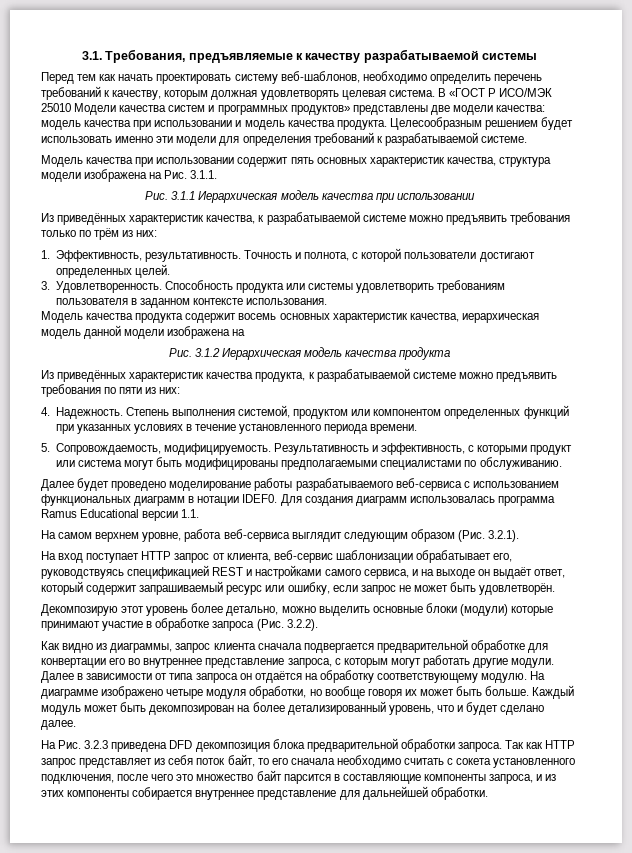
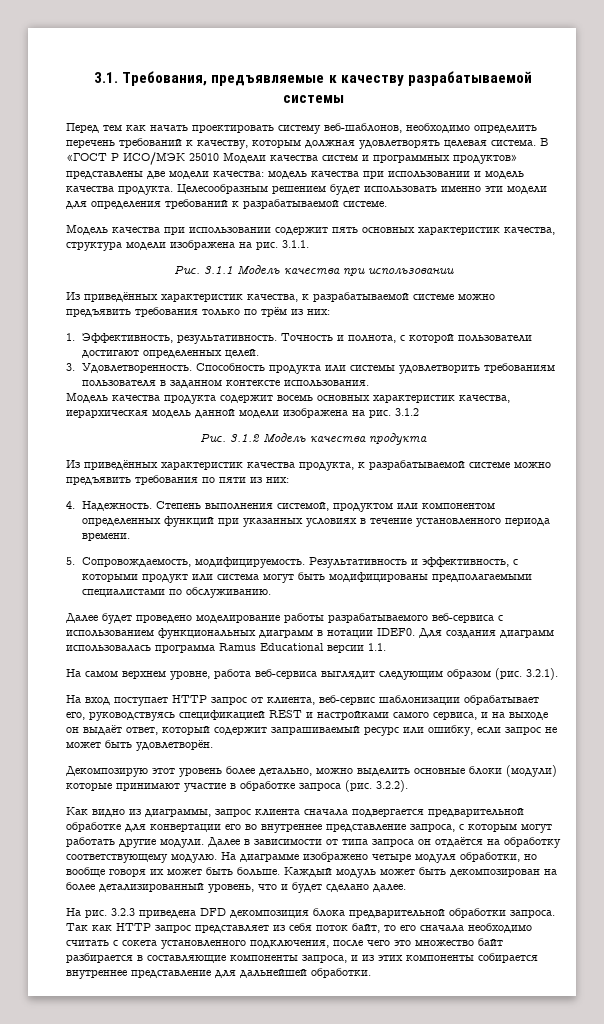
- Модель качества при использовании содержит пять основных характеристик качества, структура модели изображена на Рис. 3.1.1.
+ Модель качества при использовании содержит пять основных характеристик качества, структура модели изображена на рис. 3.1.1.
- Рис. 3.1.1 Иерархическая модель качества при использовании
+ Рис. 3.1.1 Модель качества при использовании
- Модель качества продукта содержит восемь основных характеристик качества, иерархическая модель данной модели изображена на
+ Модель качества продукта содержит восемь основных характеристик качества, иерархическая модель данной модели изображена на рис. 3.1.2
- Рис. 3.1.2 Иерархическая модель качества продукта
+ Рис. 3.1.2 Модель качества продукта
- На самом верхнем уровне, работа веб-сервиса выглядит следующим образом (Рис. 3.2.1).
+ На самом верхнем уровне, работа веб-сервиса выглядит следующим образом (рис. 3.2.1).
- Декомпозирую этот уровень более детально, можно выделить основные блоки (модули) которые принимают участие в обработке запроса (Рис. 3.2.2).
+ Декомпозирую этот уровень более детально, можно выделить основные блоки (модули) которые принимают участие в обработке запроса (рис. 3.2.2).
- На Рис. 3.2.3 приведена DFD декомпозиция блока предварительной обработки запроса.
+ На рис. 3.2.3 приведена DFD декомпозиция блока предварительной обработки запроса.
- Так как HTTP запрос представляет из себя поток байт, то его сначала необходимо считать с сокета установленного подключения, после чего это множество байт парсится в составляющие компоненты запроса, и из этих компоненты собирается внутреннее представление для дальнейшей обработки.
+ Так как HTTP запрос представляет из себя поток байт, то его сначала необходимо считать с сокета установленного подключения, после чего это множество байт разбирается в составляющие компоненты запроса, и из этих компоненты собирается внутреннее представление для дальнейшей обработки.

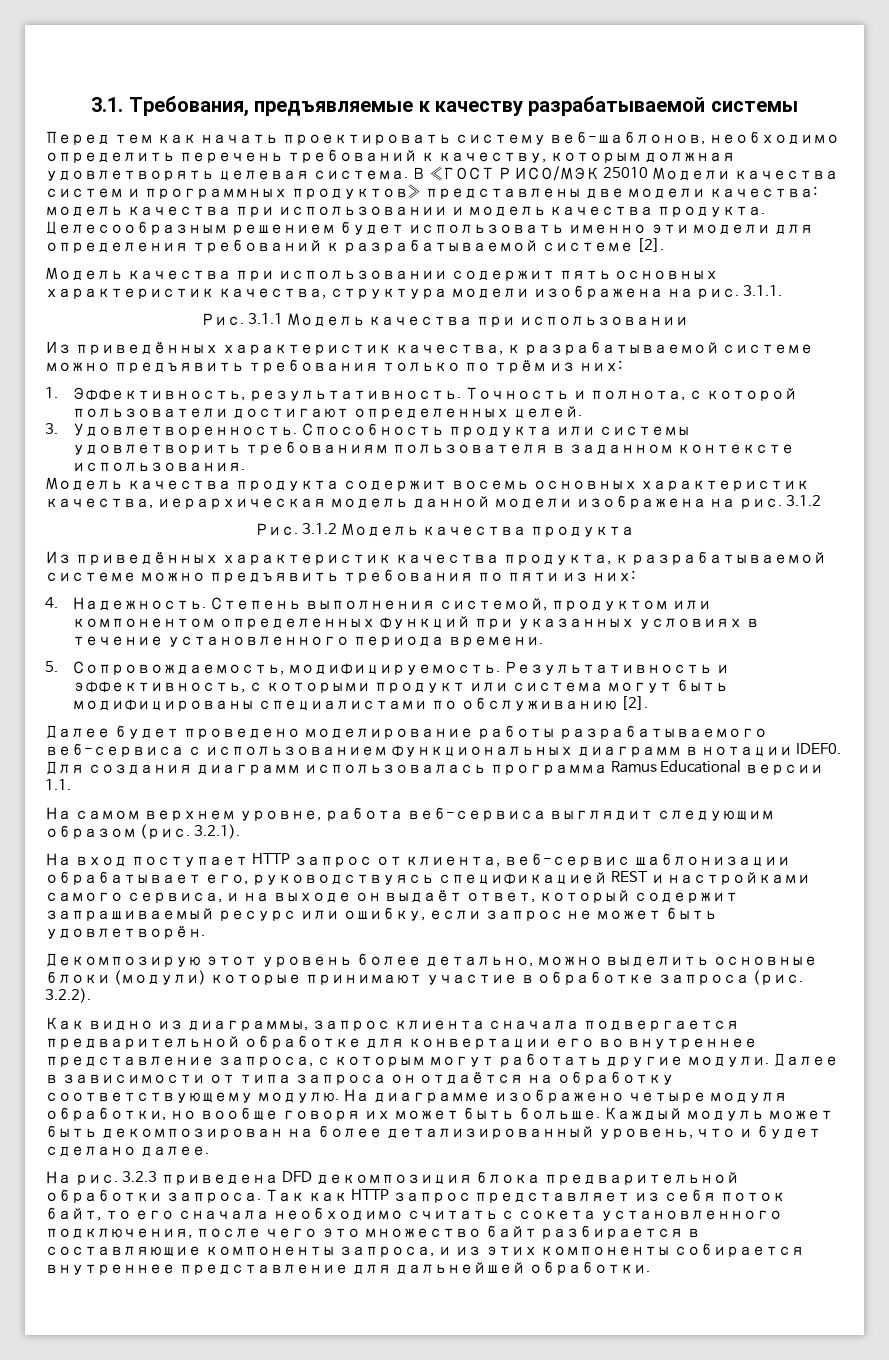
- Целесообразным решением будет использовать именно эти модели для определения требований к разрабатываемой системе.
+ Целесообразным решением будет использовать именно эти модели для определения требований к разрабатываемой системе [2].
- Результативность и эффективность, с которыми продукт или система могут быть модифицированы предполагаемыми специалистами по обслуживанию.
+ Результативность и эффективность, с которыми продукт или система могут быть модифицированы специалистами по обслуживанию [2].

